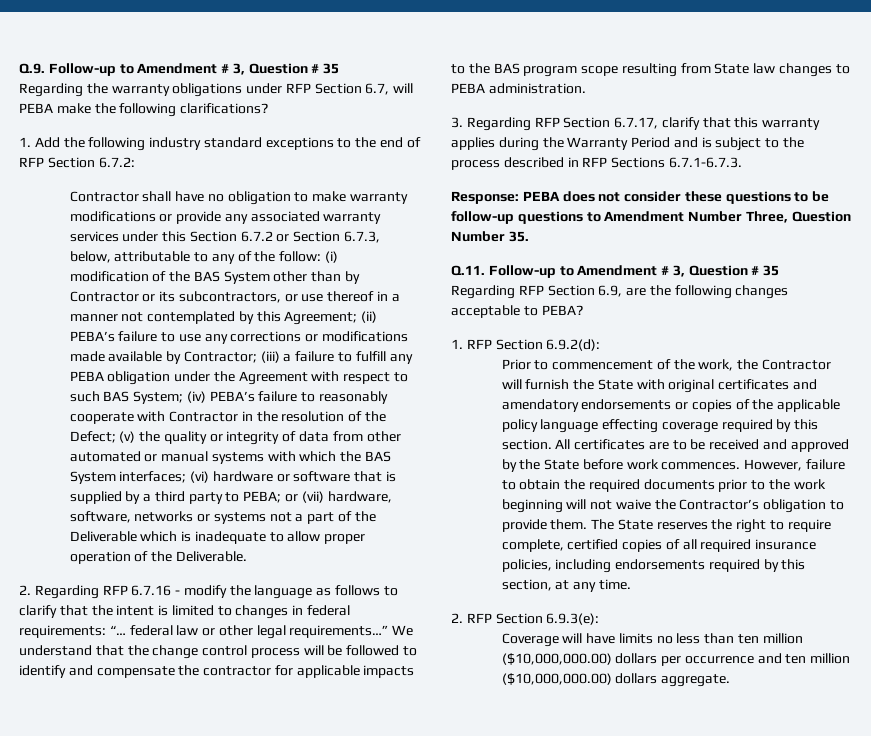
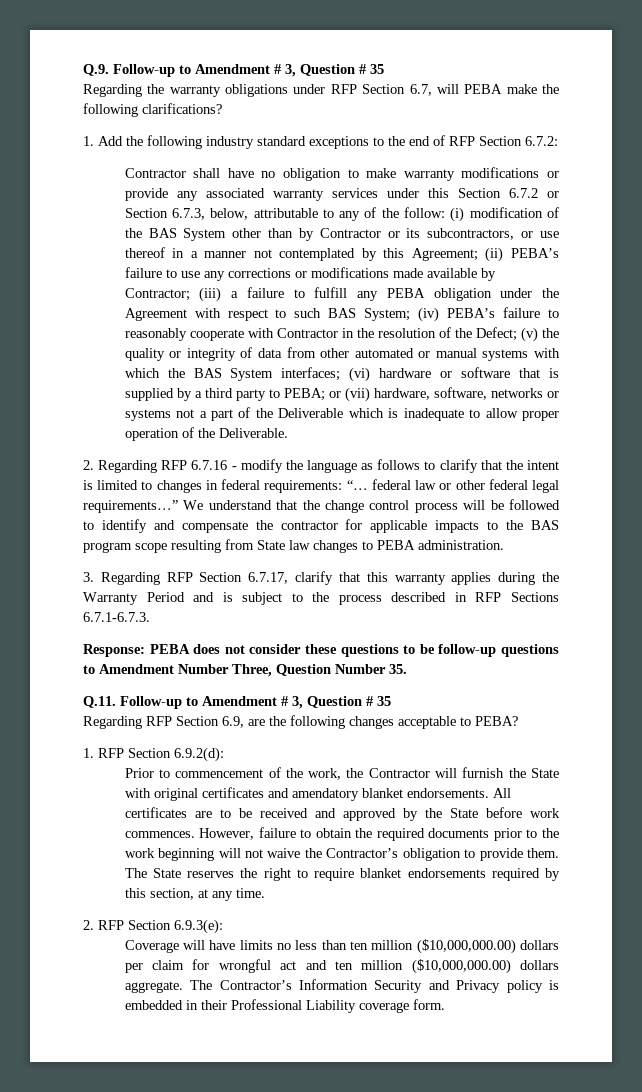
- 2. Regarding RFP 6.7.16 - modify the language as follows to clarify that the intent is limited to changes in federal requirements: “… federal law or other legal requirements…”
+ 2. Regarding RFP 6.7.16 - modify the language as follows to clarify that the intent is limited to changes in federal requirements: “… federal law or other federal legal requirements…”
- Prior to commencement of the work, the Contractor will furnish the State with original certificates and amendatory endorsements or copies of the applicable policy language effecting coverage required by this section.
+ Prior to commencement of the work, the Contractor will furnish the State with original certificates and amendatory blanket endorsements.
- The State reserves the right to require complete, certified copies of all required insurance policies, including endorsements required by this section, at any time.
+ The State reserves the right to require blanket endorsements required by this section, at any time.
- Coverage will have limits no less than ten million ($10,000,000.00) dollars per occurrence and ten million ($10,000,000.00) dollars aggregate.
+ Coverage will have limits no less than ten million ($10,000,000.00) dollars per claim for wrongful act and ten million ($10,000,000.00) dollars aggregate.
+ The Contractor’s Information Security and Privacy policy is embedded in their Professional Liability coverage form.

